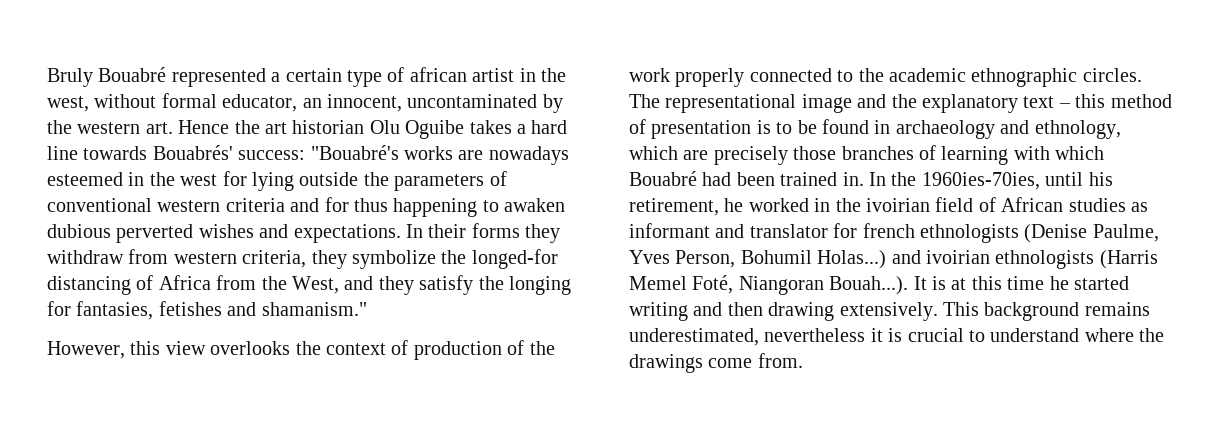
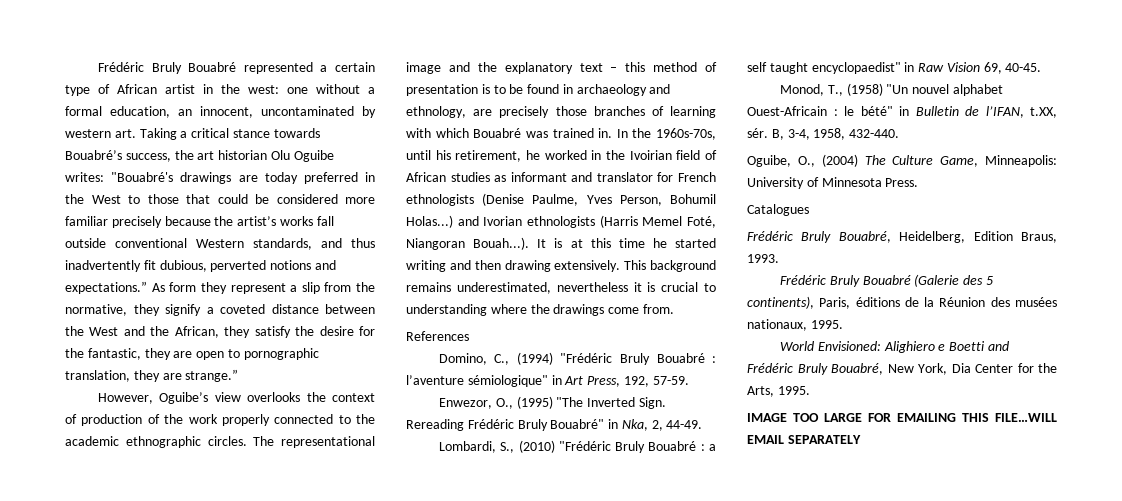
- Bruly Bouabré represented a certain type of african artist in the west, without formal educator, an innocent, uncontaminated by the western art. Hence the art historian Olu Oguibe takes a hard line towards Bouabrés' success: "Bouabré's works are nowadays esteemed in the west for lying outside the parameters of conventional western criteria and for thus happening to awaken dubious perverted wishes and expectations. In their forms they withdraw from western criteria, they symbolize the longed-for distancing of Africa from the West, and they satisfy the longing for fantasies, fetishes and shamanism."
+ Frédéric Bruly Bouabré represented a certain type of African artist in the west: one without a formal education, an innocent, uncontaminated by western art. Taking a critical stance towards Bouabré’s success, the art historian Olu Oguibe writes: "Bouabré's drawings are today preferred in the West to those that could be considered more familiar precisely because the artist’s works fall outside conventional Western standards, and thus inadvertently fit dubious, perverted notions and expectations.” As form they represent a slip from the normative, they signify a coveted distance between the West and the African, they satisfy the desire for the fantastic, they are open to pornographic translation, they are strange.”
- However, this view overlooks the context of production of the work properly connected to the academic ethnographic circles.
+ However, Oguibe’s view overlooks the context of production of the work properly connected to the academic ethnographic circles.
- The representational image and the explanatory text – this method of presentation is to be found in archaeology and ethnology, which are precisely those branches of learning with which Bouabré had been trained in.
+ The representational image and the explanatory text – this method of presentation is to be found in archaeology and ethnology, are precisely those branches of learning with which Bouabré was trained in.
- In the 1960ies-70ies, until his retirement, he worked in the ivoirian field of African studies as informant and translator for french ethnologists (Denise Paulme, Yves Person, Bohumil Holas...) and ivoirian ethnologists (Harris Memel Foté, Niangoran Bouah...). It is at this time he started writing and then drawing extensively.
+ In the 1960s-70s, until his retirement, he worked in the Ivoirian field of African studies as informant and translator for French ethnologists (Denise Paulme, Yves Person, Bohumil Holas...) and Ivorian ethnologists (Harris Memel Foté, Niangoran Bouah...). It is at this time he started writing and then drawing extensively.
- This background remains underestimated, nevertheless it is crucial to understand where the drawings come from.
+ This background remains underestimated, nevertheless it is crucial to understanding where the drawings come from.
+ References
+ Domino, C., (1994) "Frédéric Bruly Bouabré : l’aventure sémiologique" in Art Press, 192, 57-59.
+ Enwezor, O., (1995) "The Inverted Sign. Rereading Frédéric Bruly Bouabré" in Nka, 2, 44-49.
+ Lombardi, S., (2010) "Frédéric Bruly Bouabré : a self taught encyclopaedist" in Raw Vision 69, 40-45.
+ Monod, T., (1958) "Un nouvel alphabet Ouest-Africain : le bété" in Bulletin de l’IFAN, t.XX, sér. B, 3-4, 1958, 432-440.
+ Oguibe, O., (2004) The Culture Game, Minneapolis: University of Minnesota Press.
+ Catalogues
+ Frédéric Bruly Bouabré, Heidelberg, Edition Braus, 1993.
+ Frédéric Bruly Bouabré (Galerie des 5 continents), Paris, éditions de la Réunion des musées nationaux, 1995.
+ World Envisioned: Alighiero e Boetti and Frédéric Bruly Bouabré, New York, Dia Center for the Arts, 1995.
+ IMAGE TOO LARGE FOR EMAILING THIS FILE…WILL EMAIL SEPARATELY

